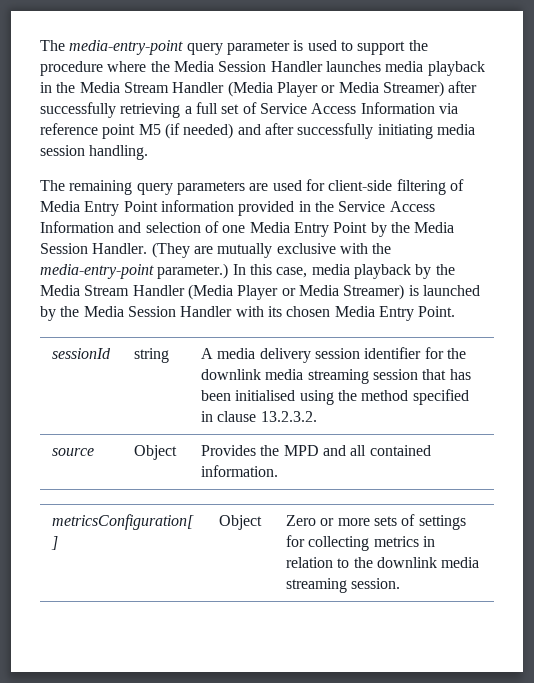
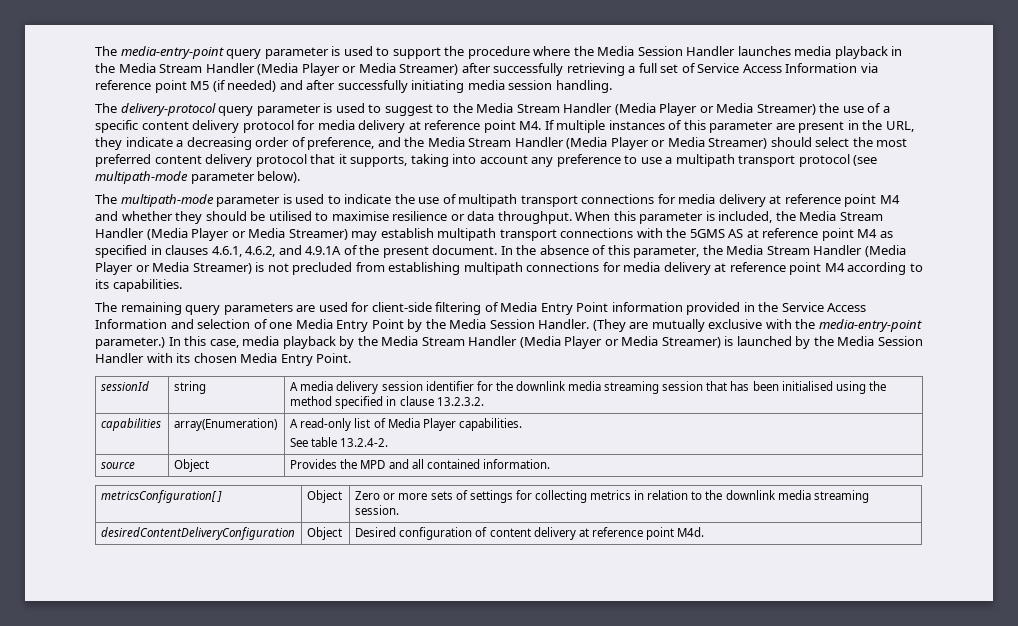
+ The delivery-protocol query parameter is used to suggest to the Media Stream Handler (Media Player or Media Streamer) the use of a specific content delivery protocol for media delivery at reference point M4. If multiple instances of this parameter are present in the URL, they indicate a decreasing order of preference, and the Media Stream Handler (Media Player or Media Streamer) should select the most preferred content delivery protocol that it supports, taking into account any preference to use a multipath transport protocol (see multipath-mode parameter below).
+ The multipath-mode parameter is used to indicate the use of multipath transport connections for media delivery at reference point M4 and whether they should be utilised to maximise resilience or data throughput. When this parameter is included, the Media Stream Handler (Media Player or Media Streamer) may establish multipath transport connections with the 5GMS AS at reference point M4 as specified in clauses 4.6.1, 4.6.2, and 4.9.1A of the present document. In the absence of this parameter, the Media Stream Handler (Media Player or Media Streamer) is not precluded from establishing multipath connections for media delivery at reference point M4 according to its capabilities.
+ capabilities | array(Enumeration) | A read-only list of Media Player capabilities.
+ See table 13.2.4-2.
+ desiredContentDeliveryConfiguration | Object | Desired configuration of content delivery at reference point M4d.

